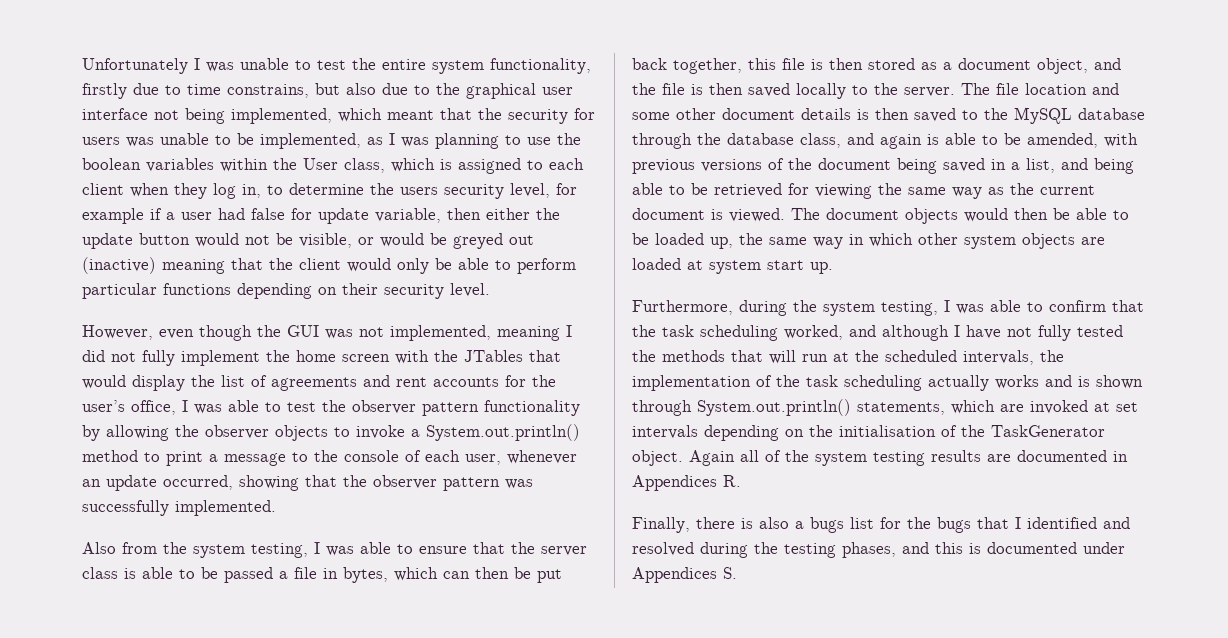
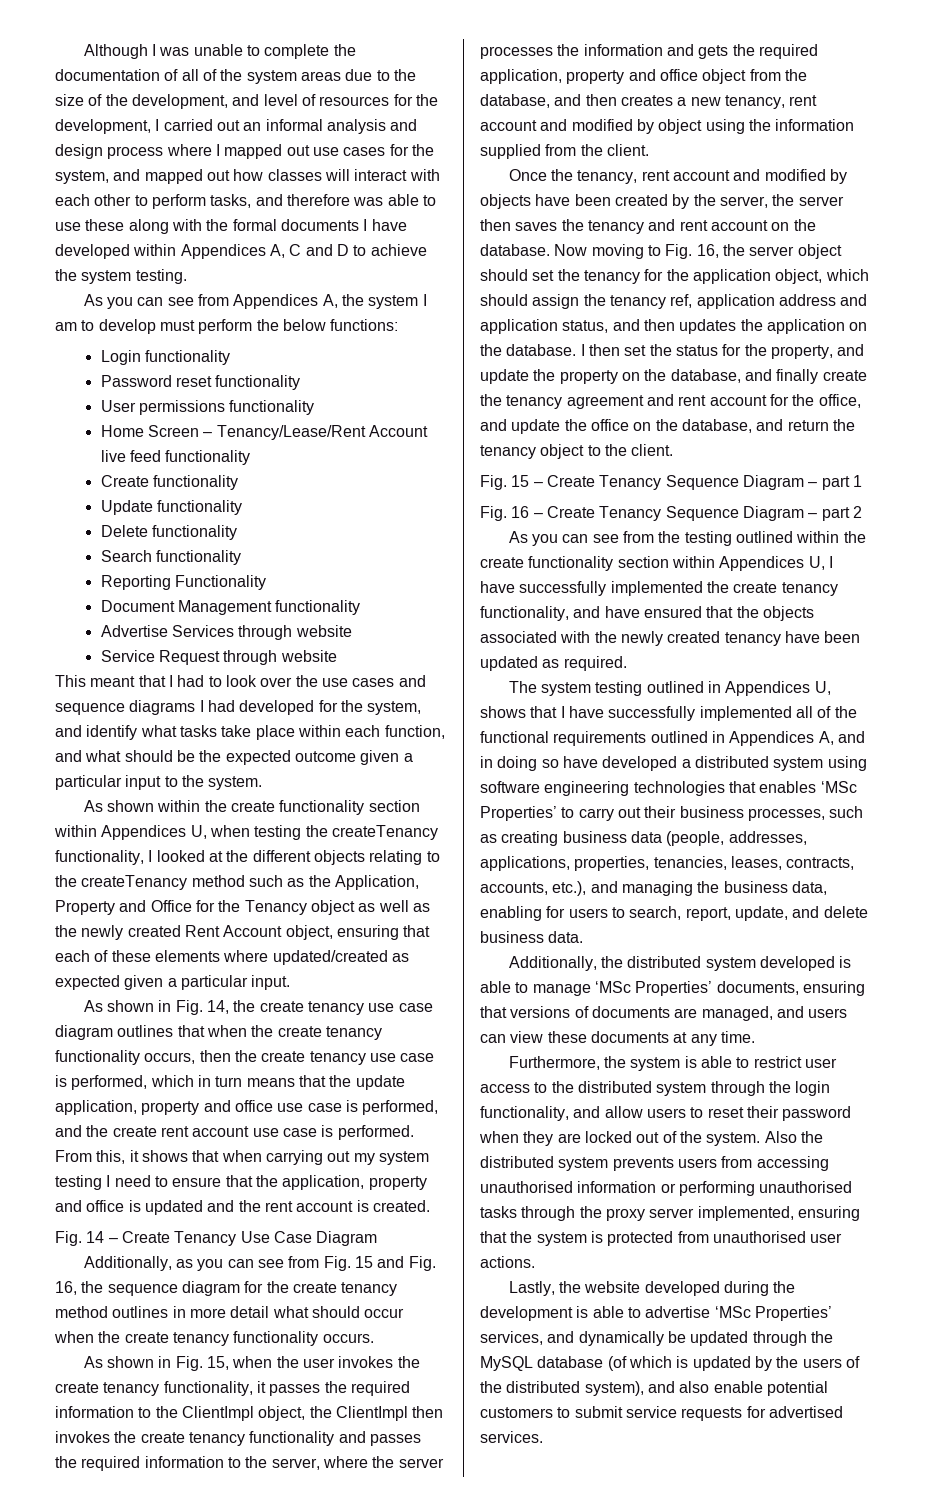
- Unfortunately I was unable to test the entire system functionality, firstly due to time constrains, but also due to the graphical user interface not being implemented, which meant that the security for users was unable to be implemented, as I was planning to use the boolean variables within the User class, which is assigned to each client when they log in, to determine the users security level, for example if a user had false for update variable, then either the update button would not be visible, or would be greyed out (inactive) meaning that the client would only be able to perform particular functions depending on their security level.
- However, even though the GUI was not implemented, meaning I did not fully implement the home screen with the JTables that would display the list of agreements and rent accounts for the user’s office, I was able to test the observer pattern functionality by allowing the observer objects to invoke a System.out.println() method to print a message to the console of each user, whenever an update occurred, showing that the observer pattern was successfully implemented.
- Also from the system testing, I was able to ensure that the server class is able to be passed a file in bytes, which can then be put back together, this file is then stored as a document object, and the file is then saved locally to the server. The file location and some other document details is then saved to the MySQL database through the database class, and again is able to be amended, with previous versions of the document being saved in a list, and being able to be retrieved for viewing the same way as the current document is viewed. The document objects would then be able to be loaded up, the same way in which other system objects are loaded at system start up.
- Furthermore, during the system testing, I was able to confirm that the task scheduling worked, and although I have not fully tested the methods that will run at the scheduled intervals, the implementation of the task scheduling actually works and is shown through System.out.println() statements, which are invoked at set intervals depending on the initialisation of the TaskGenerator object. Again all of the system testing results are documented in Appendices R.
- Finally, there is also a bugs list for the bugs that I identified and resolved during the testing phases, and this is documented under Appendices S.
+ Although I was unable to complete the documentation of all of the system areas due to the size of the development, and level of resources for the development, I carried out an informal analysis and design process where I mapped out use cases for the system, and mapped out how classes will interact with each other to perform tasks, and therefore was able to use these along with the formal documents I have developed within Appendices A, C and D to achieve the system testing.
+ As you can see from Appendices A, the system I am to develop must perform the below functions:
+ Login functionality
+ Password reset functionality
+ User permissions functionality
+ Home Screen – Tenancy/Lease/Rent Account live feed functionality
+ Create functionality
+ Update functionality
+ Delete functionality
+ Search functionality
+ Reporting Functionality
+ Document Management functionality
+ Advertise Services through website
+ Service Request through website
+ This meant that I had to look over the use cases and sequence diagrams I had developed for the system, and identify what tasks take place within each function, and what should be the expected outcome given a particular input to the system.
+ As shown within the create functionality section within Appendices U, when testing the createTenancy functionality, I looked at the different objects relating to the createTenancy method such as the Application, Property and Office for the Tenancy object as well as the newly created Rent Account object, ensuring that each of these elements where updated/created as expected given a particular input.
+ As shown in Fig. 14, the create tenancy use case diagram outlines that when the create tenancy functionality occurs, then the create tenancy use case is performed, which in turn means that the update application, property and office use case is performed, and the create rent account use case is performed. From this, it shows that when carrying out my system testing I need to ensure that the application, property and office is updated and the rent account is created.
+ Fig. 14 – Create Tenancy Use Case Diagram
+ Additionally, as you can see from Fig. 15 and Fig. 16, the sequence diagram for the create tenancy method outlines in more detail what should occur when the create tenancy functionality occurs.
+ As shown in Fig. 15, when the user invokes the create tenancy functionality, it passes the required information to the ClientImpl object, the ClientImpl then invokes the create tenancy functionality and passes the required information to the server, where the server processes the information and gets the required application, property and office object from the database, and then creates a new tenancy, rent account and modified by object using the information supplied from the client.
+ Once the tenancy, rent account and modified by objects have been created by the server, the server then saves the tenancy and rent account on the database. Now moving to Fig. 16, the server object should set the tenancy for the application object, which should assign the tenancy ref, application address and application status, and then updates the application on the database. I then set the status for the property, and update the property on the database, and finally create the tenancy agreement and rent account for the office, and update the office on the database, and return the tenancy object to the client.
+ Fig. 15 – Create Tenancy Sequence Diagram – part 1
+ Fig. 16 – Create Tenancy Sequence Diagram – part 2
+ As you can see from the testing outlined within the create functionality section within Appendices U, I have successfully implemented the create tenancy functionality, and have ensured that the objects associated with the newly created tenancy have been updated as required.
+ The system testing outlined in Appendices U, shows that I have successfully implemented all of the functional requirements outlined in Appendices A, and in doing so have developed a distributed system using software engineering technologies that enables ‘MSc Properties’ to carry out their business processes, such as creating business data (people, addresses, applications, properties, tenancies, leases, contracts, accounts, etc.), and managing the business data, enabling for users to search, report, update, and delete business data.
+ Additionally, the distributed system developed is able to manage ‘MSc Properties’ documents, ensuring that versions of documents are managed, and users can view these documents at any time.
+ Furthermore, the system is able to restrict user access to the distributed system through the login functionality, and allow users to reset their password when they are locked out of the system. Also the distributed system prevents users from accessing unauthorised information or performing unauthorised tasks through the proxy server implemented, ensuring that the system is protected from unauthorised user actions.
+ Lastly, the website developed during the development is able to advertise ‘MSc Properties’ services, and dynamically be updated through the MySQL database (of which is updated by the users of the distributed system), and also enable potential customers to submit service requests for advertised services.

